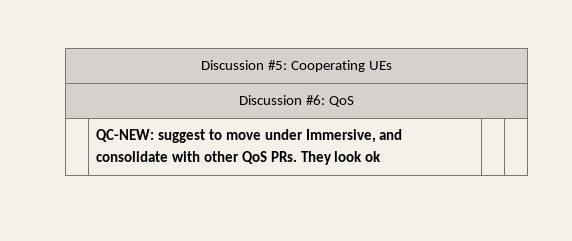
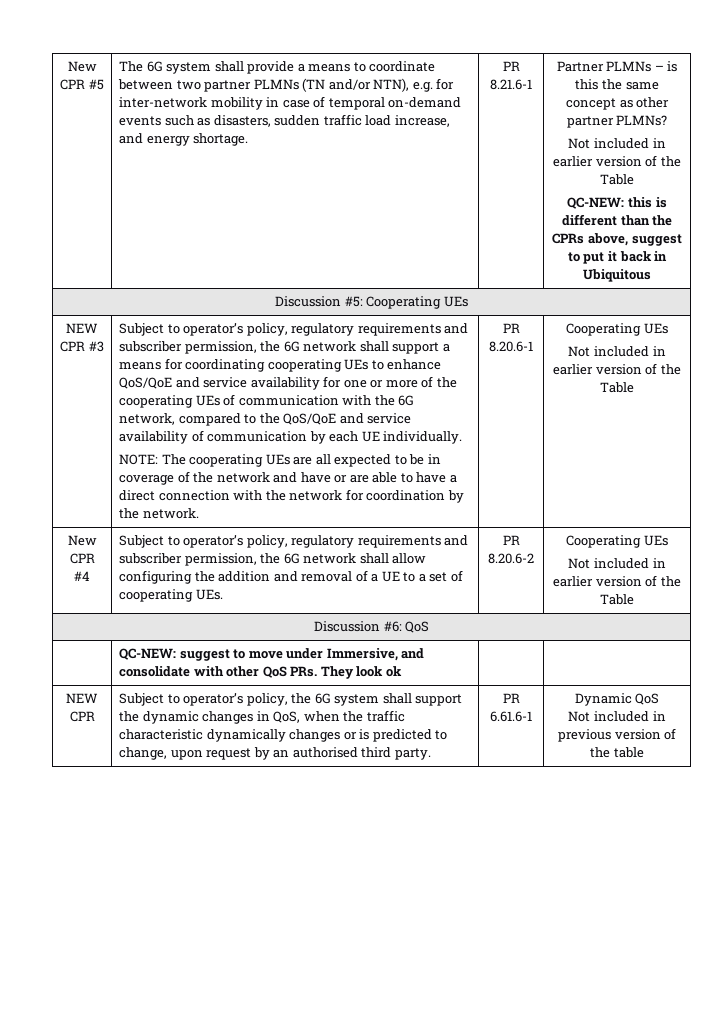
+ New CPR #5 | The 6G system shall provide a means to coordinate between two partner PLMNs (TN and/or NTN), e.g. for inter-network mobility in case of temporal on-demand events such as disasters, sudden traffic load increase, and energy shortage. | PR 8.21.6-1 | Partner PLMNs – is this the same concept as other partner PLMNs?
+ Not included in earlier version of the Table
+ QC-NEW: this is different than the CPRs above, suggest to put it back in Ubiquitous
  Discussion #5: Cooperating UEs
+ NEW CPR #3 | Subject to operator’s policy, regulatory requirements and subscriber permission, the 6G network shall support a means for coordinating cooperating UEs to enhance QoS/QoE and service availability for one or more of the cooperating UEs of communication with the 6G network, compared to the QoS/QoE and service availability of communication by each UE individually.
+ NOTE: The cooperating UEs are all expected to be in coverage of the network and have or are able to have a direct connection with the network for coordination by the network. | PR 8.20.6-1 | Cooperating UEs
+ Not included in earlier version of the Table
+ New CPR #4 | Subject to operator’s policy, regulatory requirements and subscriber permission, the 6G network shall allow configuring the addition and removal of a UE to a set of cooperating UEs. | PR 8.20.6-2 | Cooperating UEs
+ Not included in earlier version of the Table
+ NEW CPR | Subject to operator’s policy, the 6G system shall support the dynamic changes in QoS, when the traffic characteristic dynamically changes or is predicted to change, upon request by an authorised third party. | PR 6.61.6-1 | Dynamic QoS
+ Not included in previous version of the table

